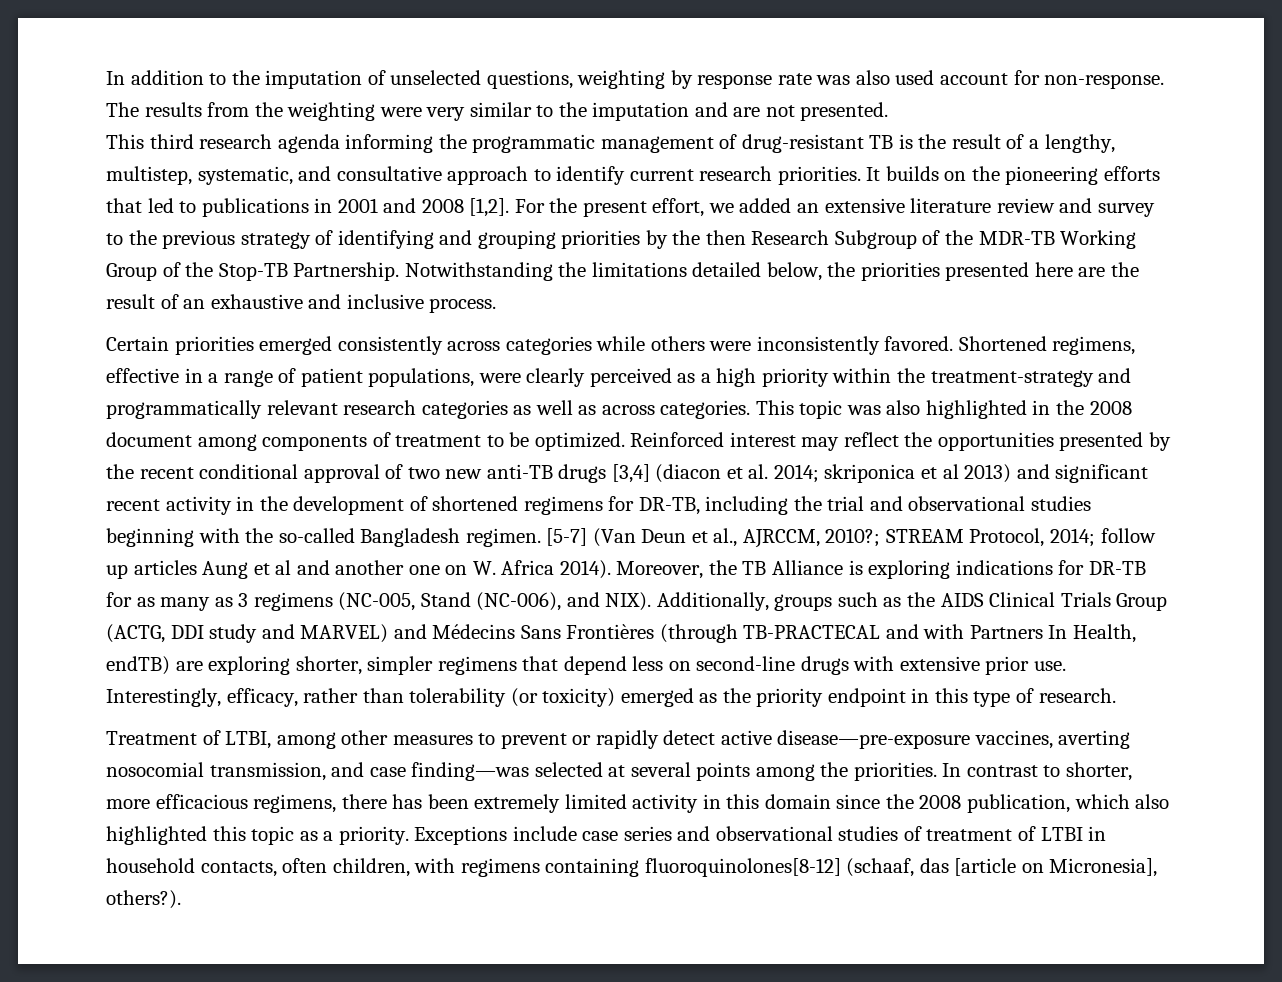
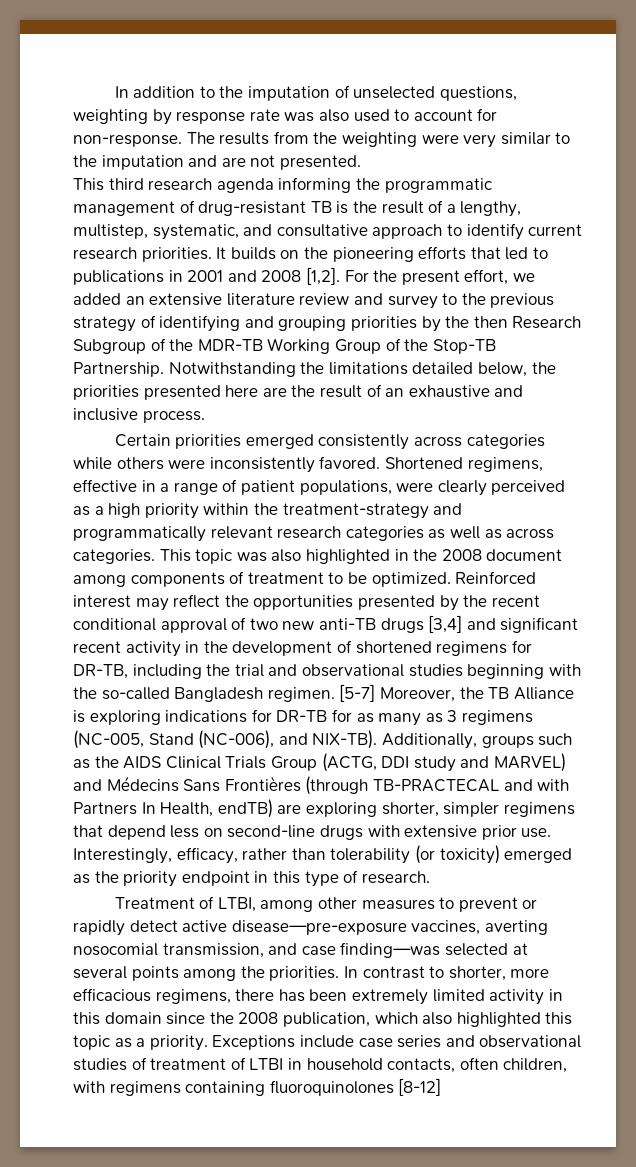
- In addition to the imputation of unselected questions, weighting by response rate was also used account for non-response.
+ In addition to the imputation of unselected questions, weighting by response rate was also used to account for non-response.
- Reinforced interest may reflect the opportunities presented by the recent conditional approval of two new anti-TB drugs [3,4] (diacon et al. 2014; skriponica et al 2013) and significant recent activity in the development of shortened regimens for DR-TB, including the trial and observational studies beginning with the so-called Bangladesh regimen.
+ Reinforced interest may reflect the opportunities presented by the recent conditional approval of two new anti-TB drugs [3,4] and significant recent activity in the development of shortened regimens for DR-TB, including the trial and observational studies beginning with the so-called Bangladesh regimen.
- [5-7] (Van Deun et al., AJRCCM, 2010?; STREAM Protocol, 2014; follow up articles Aung et al and another one on W. Africa 2014). Moreover, the TB Alliance is exploring indications for DR-TB for as many as 3 regimens (NC-005, Stand (NC-006), and NIX).
+ [5-7] Moreover, the TB Alliance is exploring indications for DR-TB for as many as 3 regimens (NC-005, Stand (NC-006), and NIX-TB).
- Exceptions include case series and observational studies of treatment of LTBI in household contacts, often children, with regimens containing fluoroquinolones[8-12] (schaaf, das [article on Micronesia], others?).
+ Exceptions include case series and observational studies of treatment of LTBI in household contacts, often children, with regimens containing fluoroquinolones [8-12]

